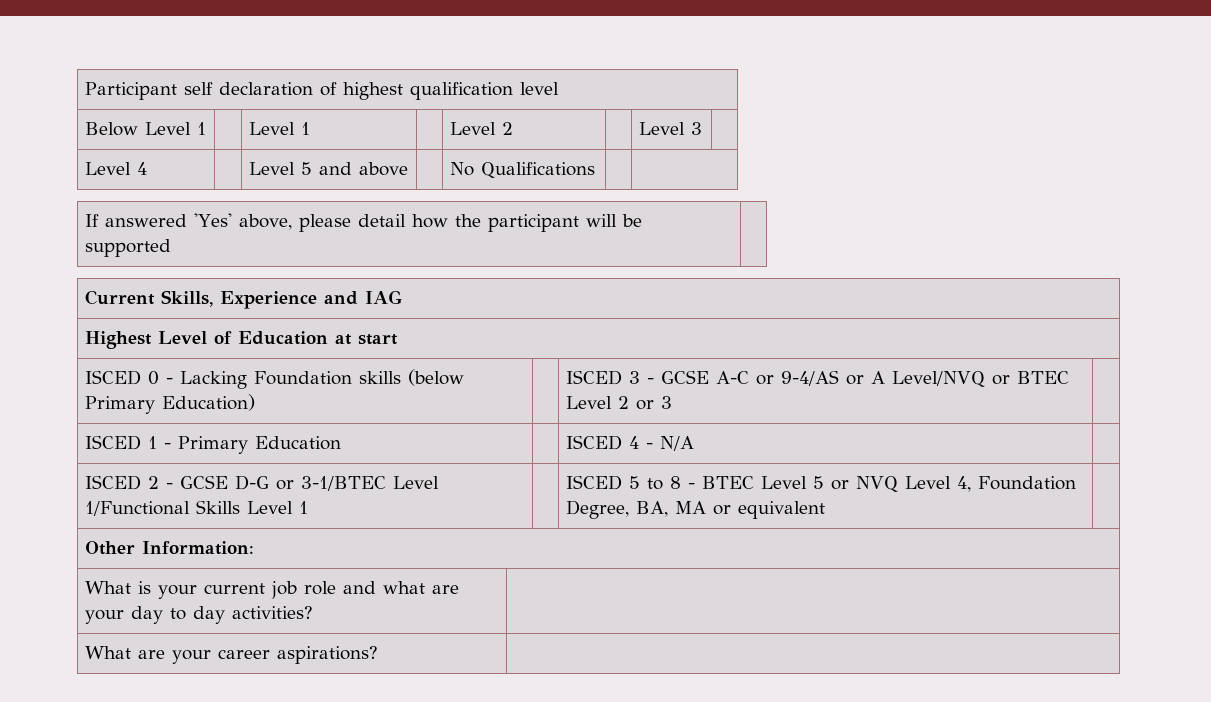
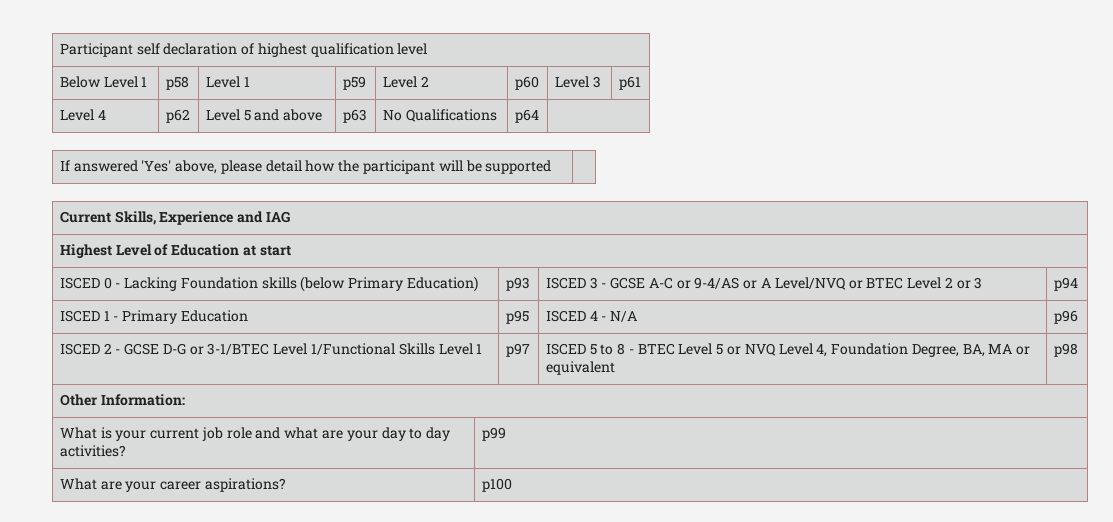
- Below Level 1 | | Level 1 | | Level 2 | | Level 3 |
+ Below Level 1 | p58 | Level 1 | p59 | Level 2 | p60 | Level 3 | p61
- Level 4 | | Level 5 and above | | No Qualifications | |
+ Level 4 | p62 | Level 5 and above | p63 | No Qualifications | p64 |
- ISCED 0 - Lacking Foundation skills (below Primary Education) | | ISCED 3 - GCSE A-C or 9-4/AS or A Level/NVQ or BTEC Level 2 or 3 |
+ ISCED 0 - Lacking Foundation skills (below Primary Education) | p93 | ISCED 3 - GCSE A-C or 9-4/AS or A Level/NVQ or BTEC Level 2 or 3 | p94
- ISCED 1 - Primary Education | | ISCED 4 - N/A |
+ ISCED 1 - Primary Education | p95 | ISCED 4 - N/A | p96
- ISCED 2 - GCSE D-G or 3-1/BTEC Level 1/Functional Skills Level 1 | | ISCED 5 to 8 - BTEC Level 5 or NVQ Level 4, Foundation Degree, BA, MA or equivalent |
+ ISCED 2 - GCSE D-G or 3-1/BTEC Level 1/Functional Skills Level 1 | p97 | ISCED 5 to 8 - BTEC Level 5 or NVQ Level 4, Foundation Degree, BA, MA or equivalent | p98
- What is your current job role and what are your day to day activities? |
+ What is your current job role and what are your day to day activities? | p99
- What are your career aspirations? |
+ What are your career aspirations? | p100

